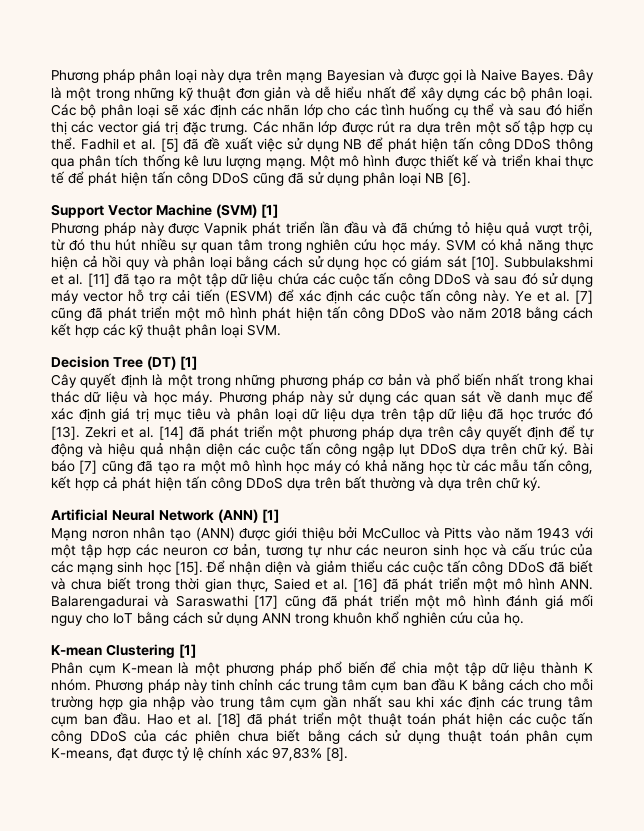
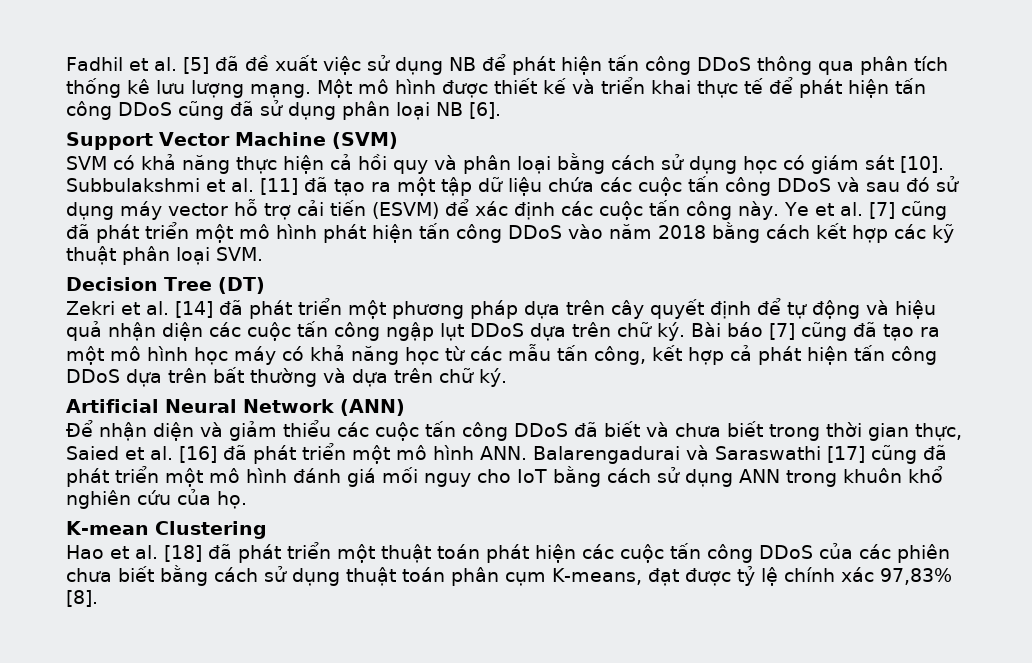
- Phương pháp phân loại này dựa trên mạng Bayesian và được gọi là Naive Bayes. Đây là một trong những kỹ thuật đơn giản và dễ hiểu nhất để xây dựng các bộ phân loại. Các bộ phân loại sẽ xác định các nhãn lớp cho các tình huống cụ thể và sau đó hiển thị các vector giá trị đặc trưng. Các nhãn lớp được rút ra dựa trên một số tập hợp cụ thể.
- Support Vector Machine (SVM) [1]
- Phương pháp này được Vapnik phát triển lần đầu và đã chứng tỏ hiệu quả vượt trội, từ đó thu hút nhiều sự quan tâm trong nghiên cứu học máy. SVM có khả năng thực hiện cả hồi quy và phân loại bằng cách sử dụng học có giám sát [10].
+ Support Vector Machine (SVM)
+ SVM có khả năng thực hiện cả hồi quy và phân loại bằng cách sử dụng học có giám sát [10].
- Decision Tree (DT) [1]
- Cây quyết định là một trong những phương pháp cơ bản và phổ biến nhất trong khai thác dữ liệu và học máy. Phương pháp này sử dụng các quan sát về danh mục để xác định giá trị mục tiêu và phân loại dữ liệu dựa trên tập dữ liệu đã học trước đó [13]. Zekri et al. [14] đã phát triển một phương pháp dựa trên cây quyết định để tự động và hiệu quả nhận diện các cuộc tấn công ngập lụt DDoS dựa trên chữ ký.
+ Decision Tree (DT)
+ Zekri et al. [14] đã phát triển một phương pháp dựa trên cây quyết định để tự động và hiệu quả nhận diện các cuộc tấn công ngập lụt DDoS dựa trên chữ ký.
- Artificial Neural Network (ANN) [1]
- Mạng nơron nhân tạo (ANN) được giới thiệu bởi McCulloc và Pitts vào năm 1943 với một tập hợp các neuron cơ bản, tương tự như các neuron sinh học và cấu trúc của các mạng sinh học [15]. Để nhận diện và giảm thiểu các cuộc tấn công DDoS đã biết và chưa biết trong thời gian thực, Saied et al. [16] đã phát triển một mô hình ANN. Balarengadurai và Saraswathi [17] cũng đã phát triển một mô hình đánh giá mối nguy cho IoT bằng cách sử dụng ANN trong khuôn khổ nghiên cứu của họ.
+ Artificial Neural Network (ANN)
+ Để nhận diện và giảm thiểu các cuộc tấn công DDoS đã biết và chưa biết trong thời gian thực, Saied et al. [16] đã phát triển một mô hình ANN. Balarengadurai và Saraswathi [17] cũng đã phát triển một mô hình đánh giá mối nguy cho IoT bằng cách sử dụng ANN trong khuôn khổ nghiên cứu của họ.
- K-mean Clustering [1]
- Phân cụm K-mean là một phương pháp phổ biến để chia một tập dữ liệu thành K nhóm. Phương pháp này tinh chỉnh các trung tâm cụm ban đầu K bằng cách cho mỗi trường hợp gia nhập vào trung tâm cụm gần nhất sau khi xác định các trung tâm cụm ban đầu. Hao et al. [18] đã phát triển một thuật toán phát hiện các cuộc tấn công DDoS của các phiên chưa biết bằng cách sử dụng thuật toán phân cụm K-means, đạt được tỷ lệ chính xác 97,83% [8].
+ K-mean Clustering
+ Hao et al. [18] đã phát triển một thuật toán phát hiện các cuộc tấn công DDoS của các phiên chưa biết bằng cách sử dụng thuật toán phân cụm K-means, đạt được tỷ lệ chính xác 97,83% [8].

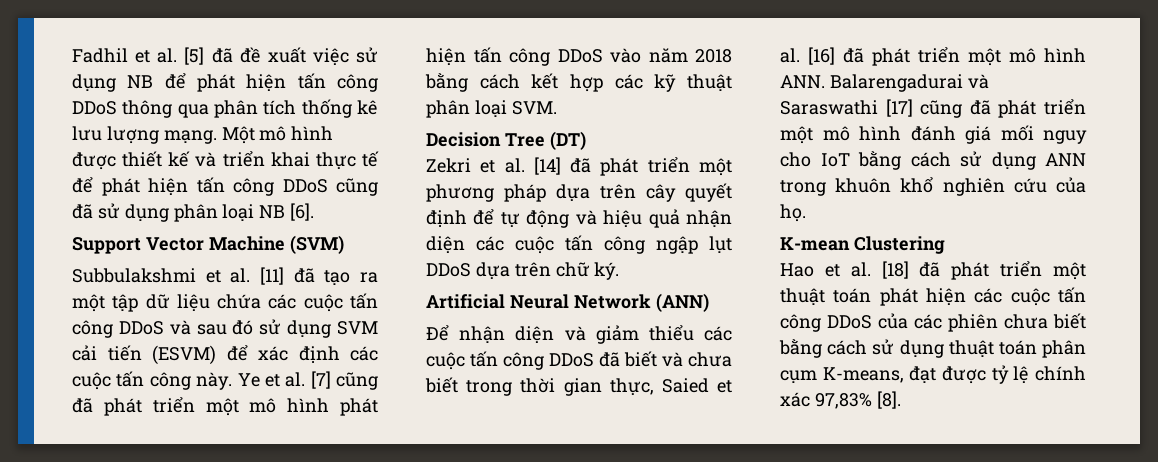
- SVM có khả năng thực hiện cả hồi quy và phân loại bằng cách sử dụng học có giám sát [10]. Subbulakshmi et al. [11] đã tạo ra một tập dữ liệu chứa các cuộc tấn công DDoS và sau đó sử dụng máy vector hỗ trợ cải tiến (ESVM) để xác định các cuộc tấn công này.
+ Subbulakshmi et al. [11] đã tạo ra một tập dữ liệu chứa các cuộc tấn công DDoS và sau đó sử dụng SVM cải tiến (ESVM) để xác định các cuộc tấn công này.
- Bài báo [7] cũng đã tạo ra một mô hình học máy có khả năng học từ các mẫu tấn công, kết hợp cả phát hiện tấn công DDoS dựa trên bất thường và dựa trên chữ ký.

